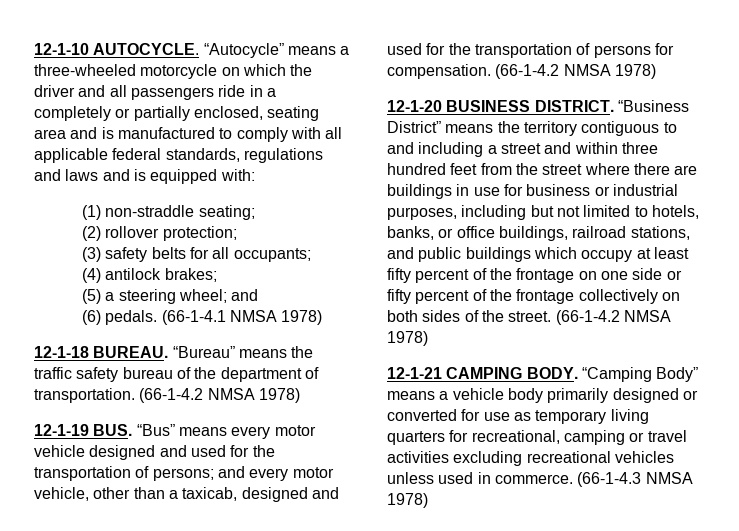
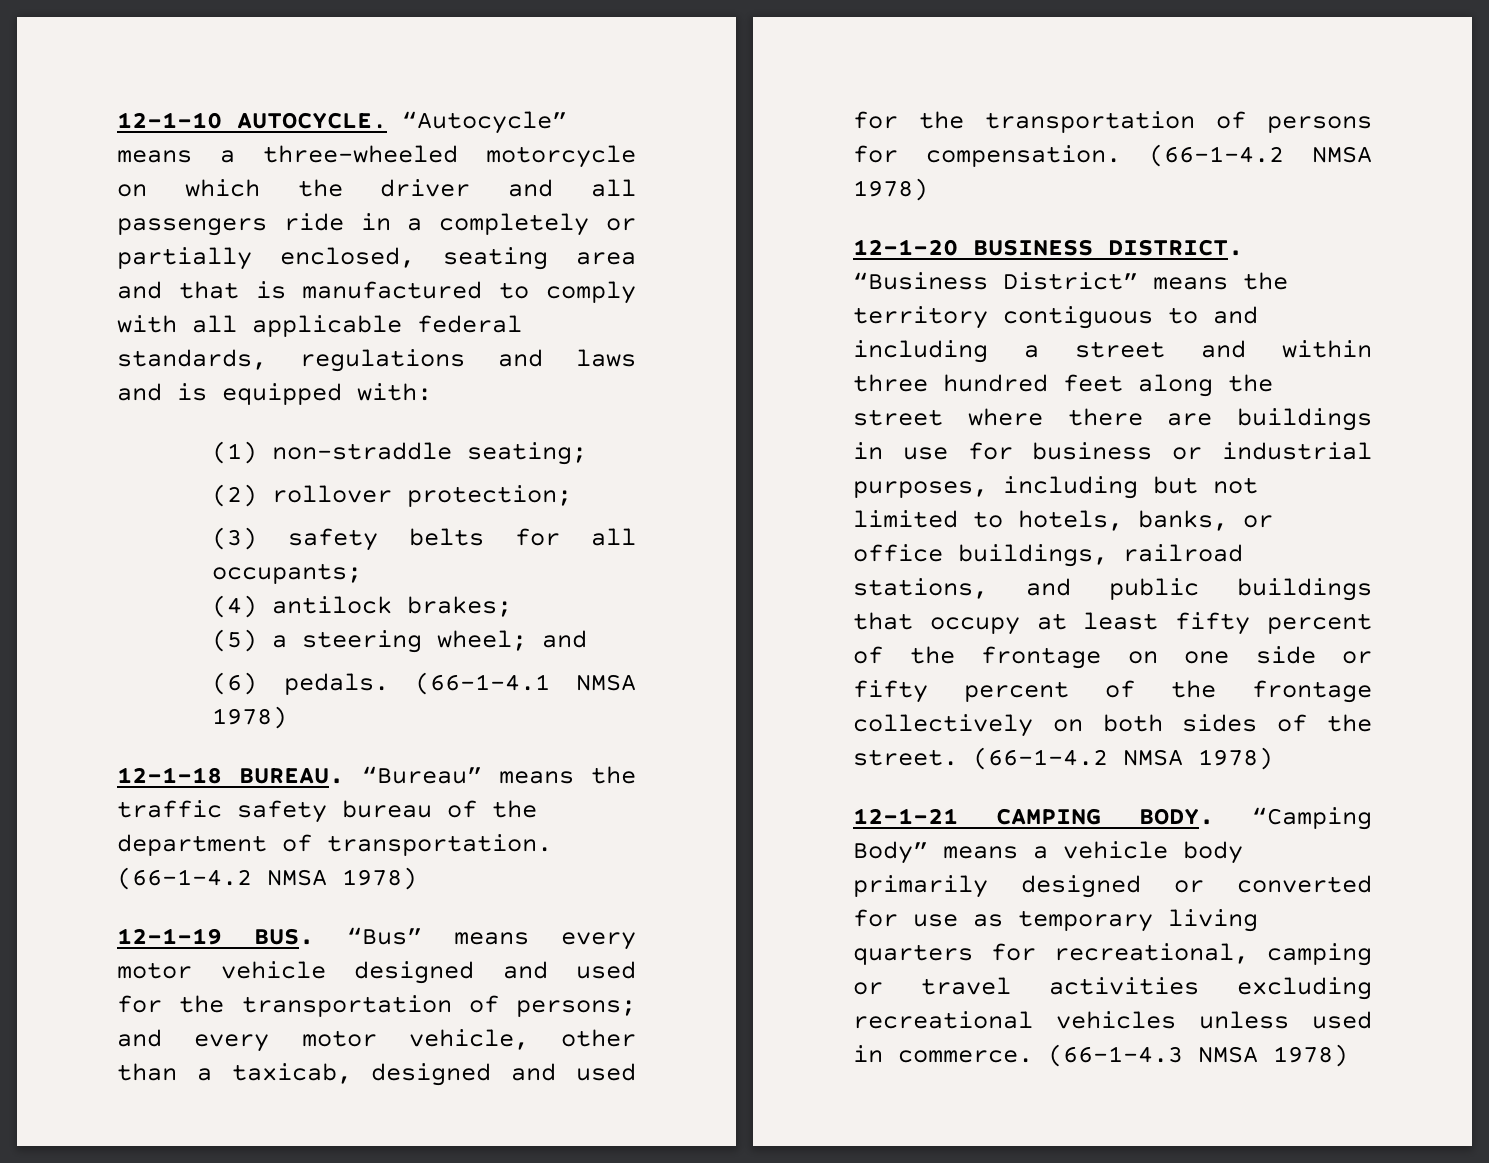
- “Autocycle” means a three-wheeled motorcycle on which the driver and all passengers ride in a completely or partially enclosed, seating area and is manufactured to comply with all applicable federal standards, regulations and laws and is equipped with:
+ “Autocycle” means a three-wheeled motorcycle on which the driver and all passengers ride in a completely or partially enclosed, seating area and that is manufactured to comply with all applicable federal standards, regulations and laws and is equipped with:
- “Business District” means the territory contiguous to and including a street and within three hundred feet from the street where there are buildings in use for business or industrial purposes, including but not limited to hotels, banks, or office buildings, railroad stations, and public buildings which occupy at least fifty percent of the frontage on one side or fifty percent of the frontage collectively on both sides of the street.
+ “Business District” means the territory contiguous to and including a street and within three hundred feet along the street where there are buildings in use for business or industrial purposes, including but not limited to hotels, banks, or office buildings, railroad stations, and public buildings that occupy at least fifty percent of the frontage on one side or fifty percent of the frontage collectively on both sides of the street.

